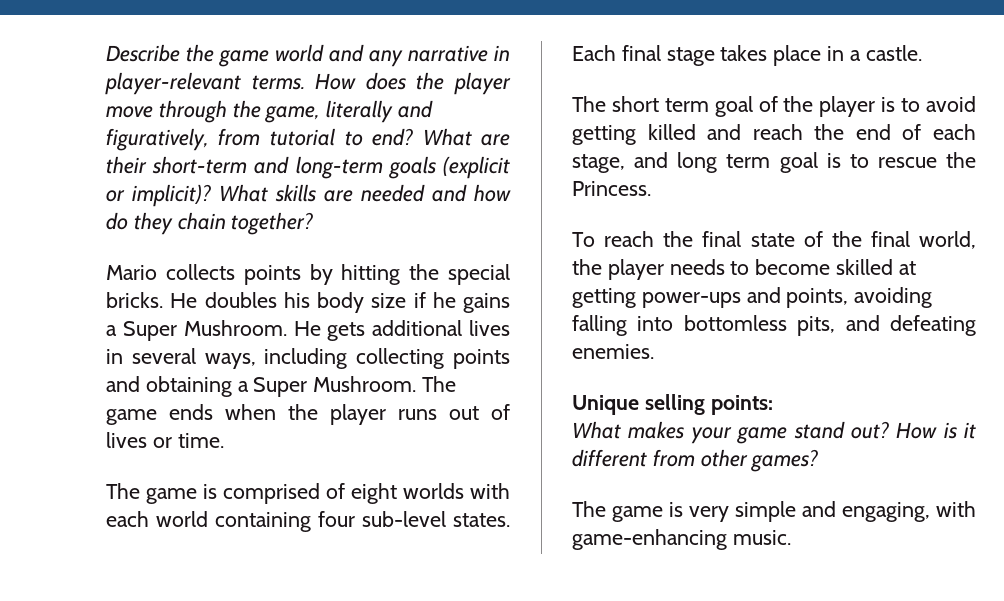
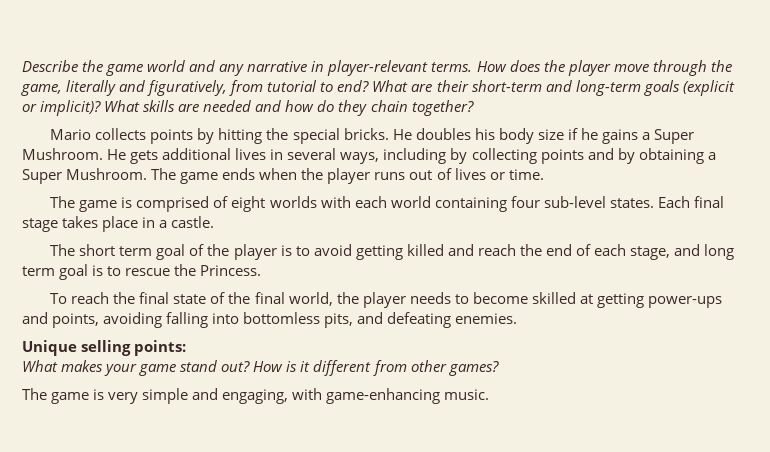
- He gets additional lives in several ways, including collecting points and obtaining a Super Mushroom.
+ He gets additional lives in several ways, including by collecting points and by obtaining a Super Mushroom.

